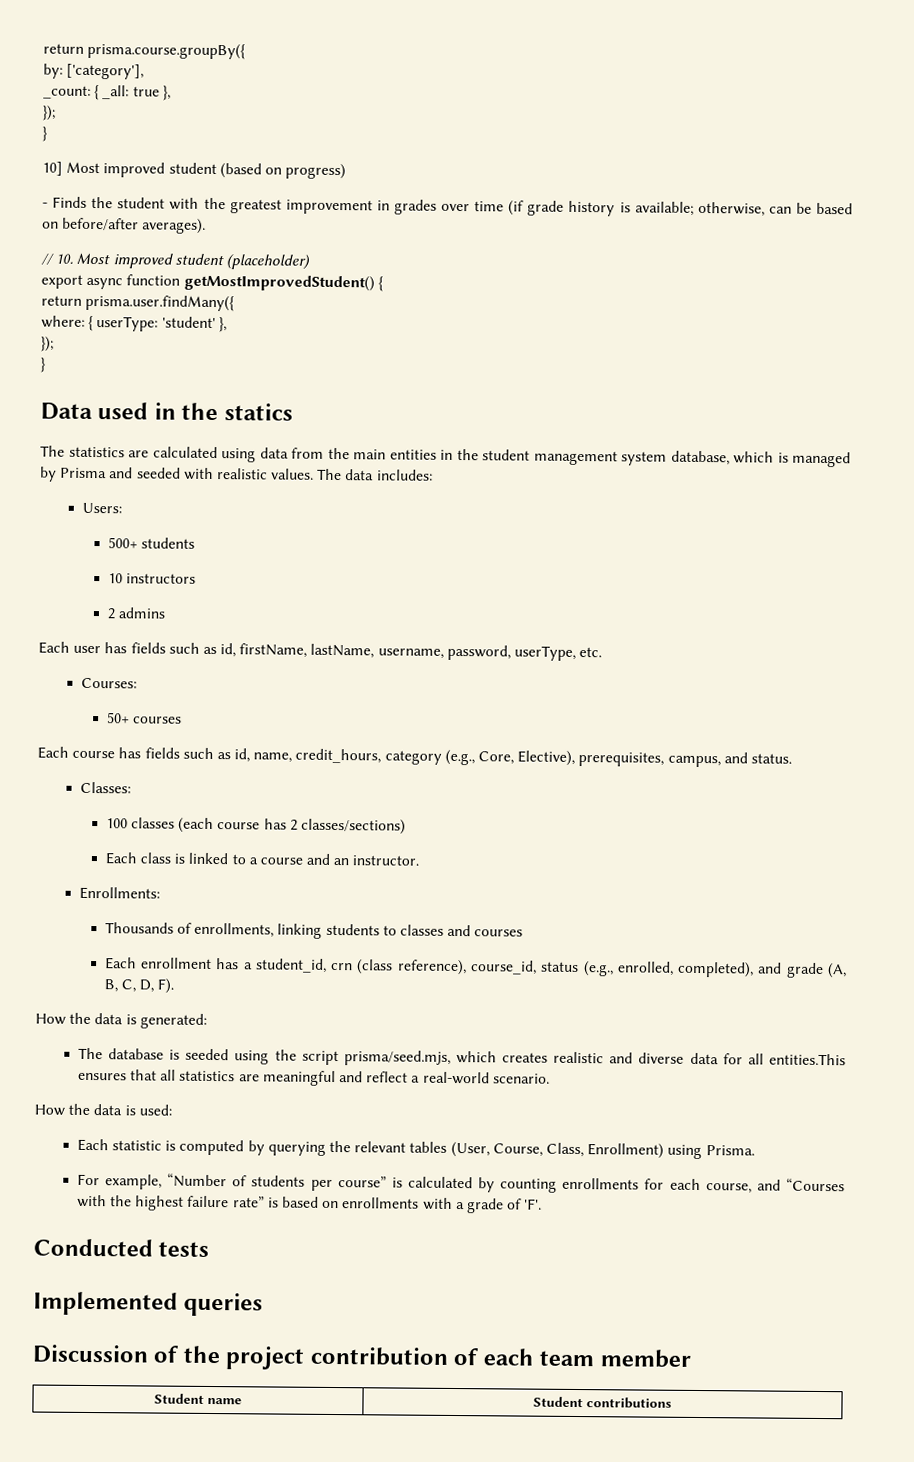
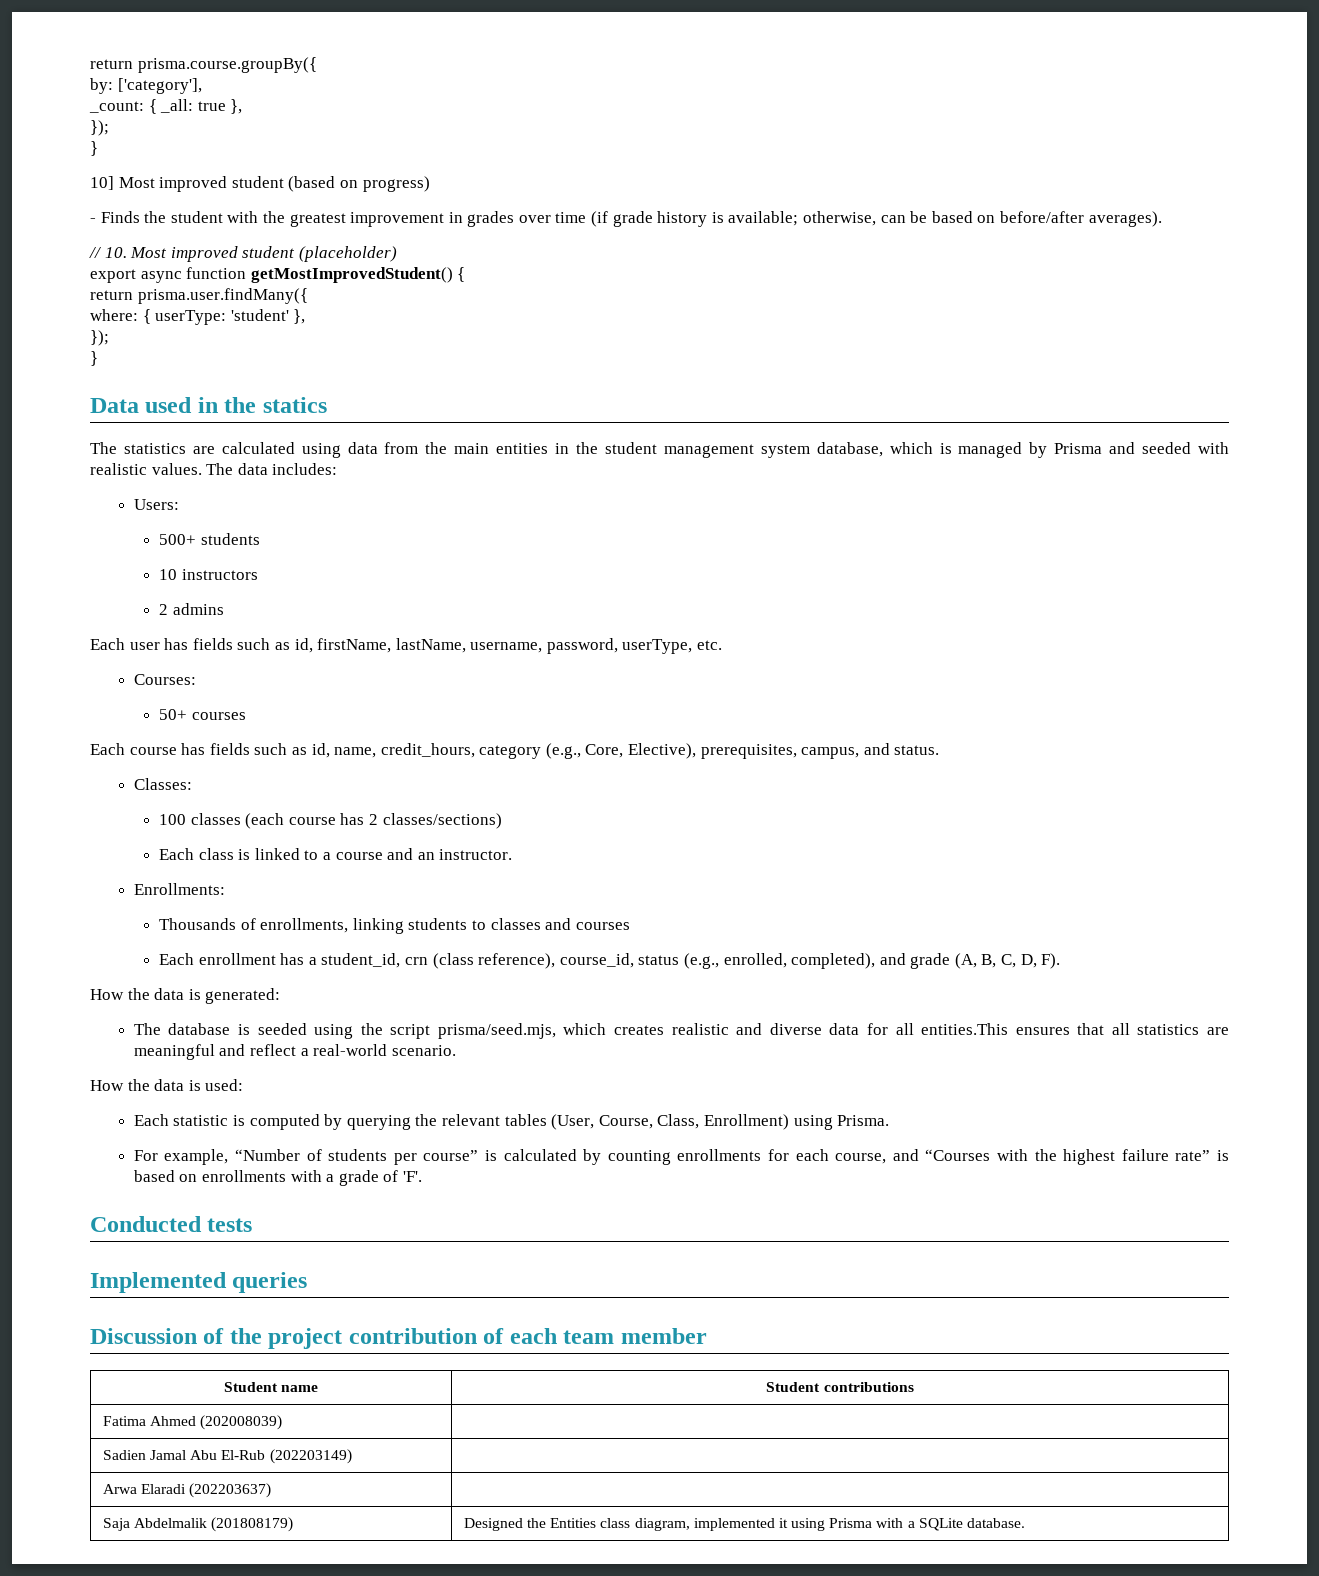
+ Fatima Ahmed (202008039) |
+ Sadien Jamal Abu El-Rub (202203149) |
+ Arwa Elaradi (202203637) |
+ Saja Abdelmalik (201808179) | Designed the Entities class diagram, implemented it using Prisma with a SQLite database.

